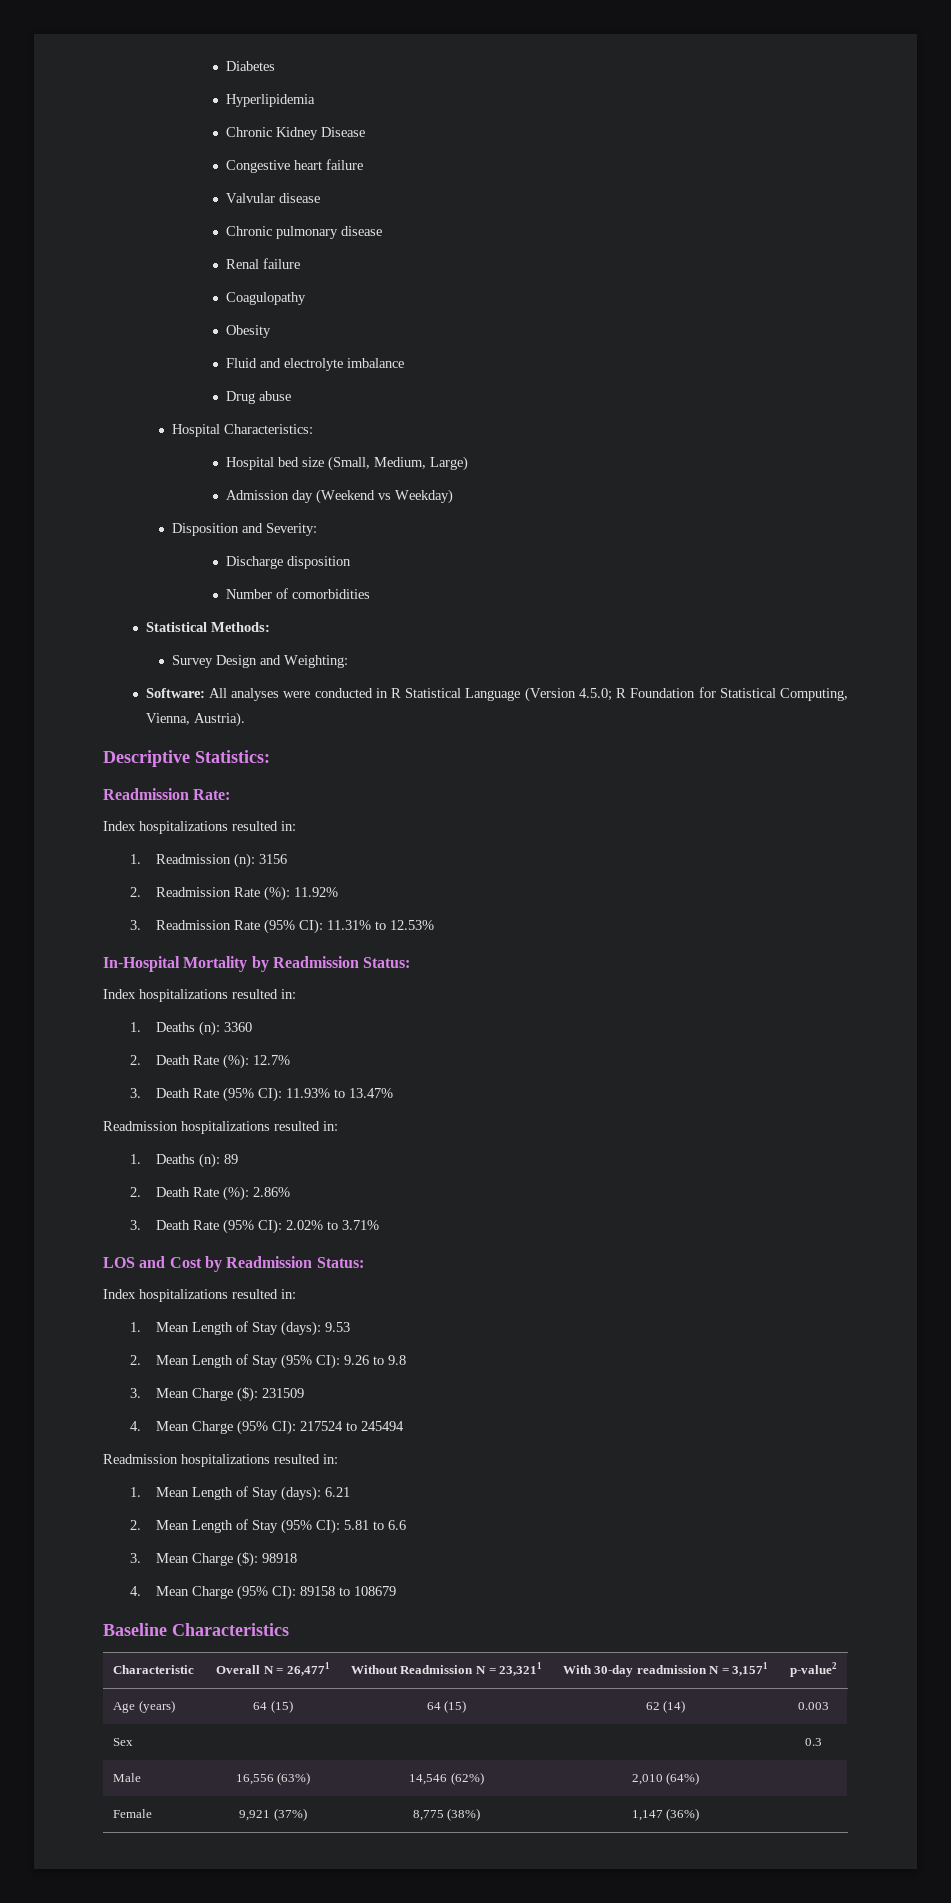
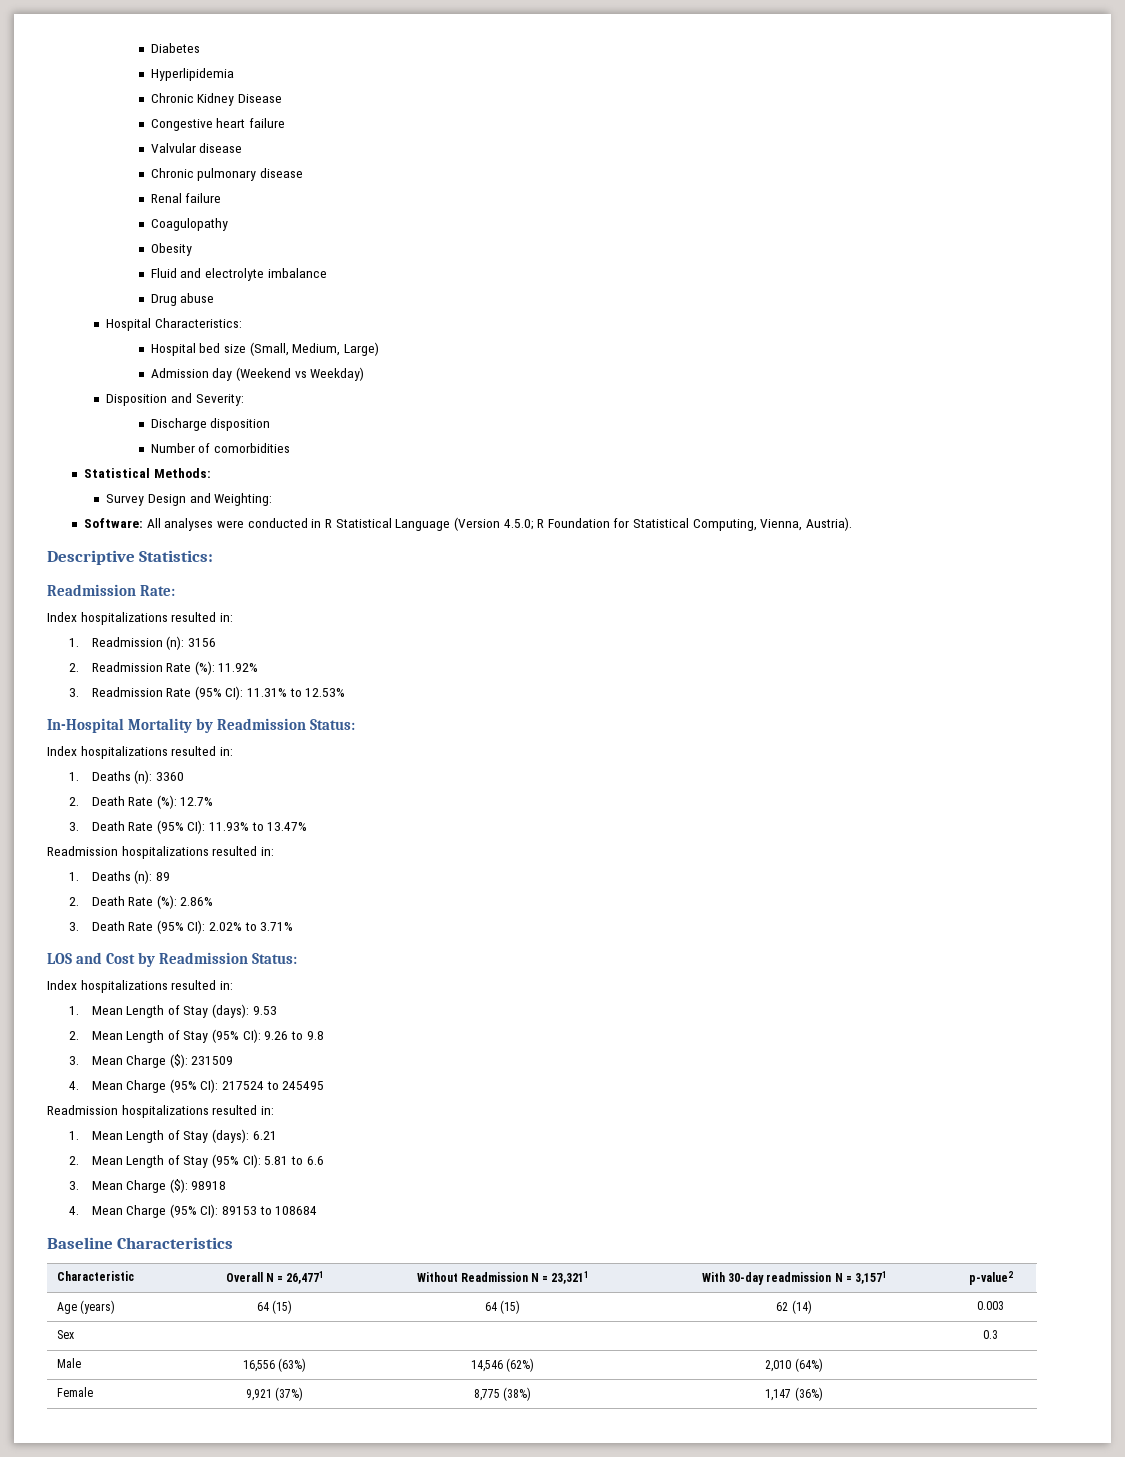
- 4. Mean Charge (95% CI): 217524 to 245494
+ 4. Mean Charge (95% CI): 217524 to 245495
- 4. Mean Charge (95% CI): 89158 to 108679
+ 4. Mean Charge (95% CI): 89153 to 108684

